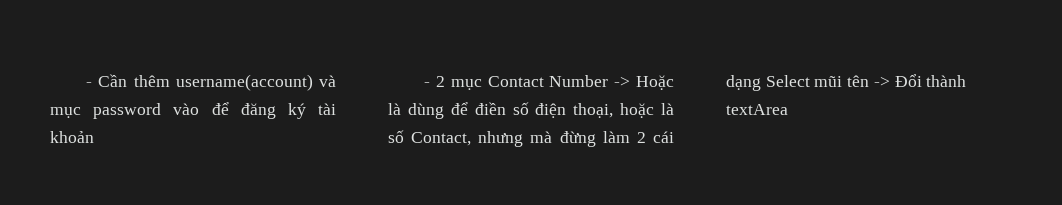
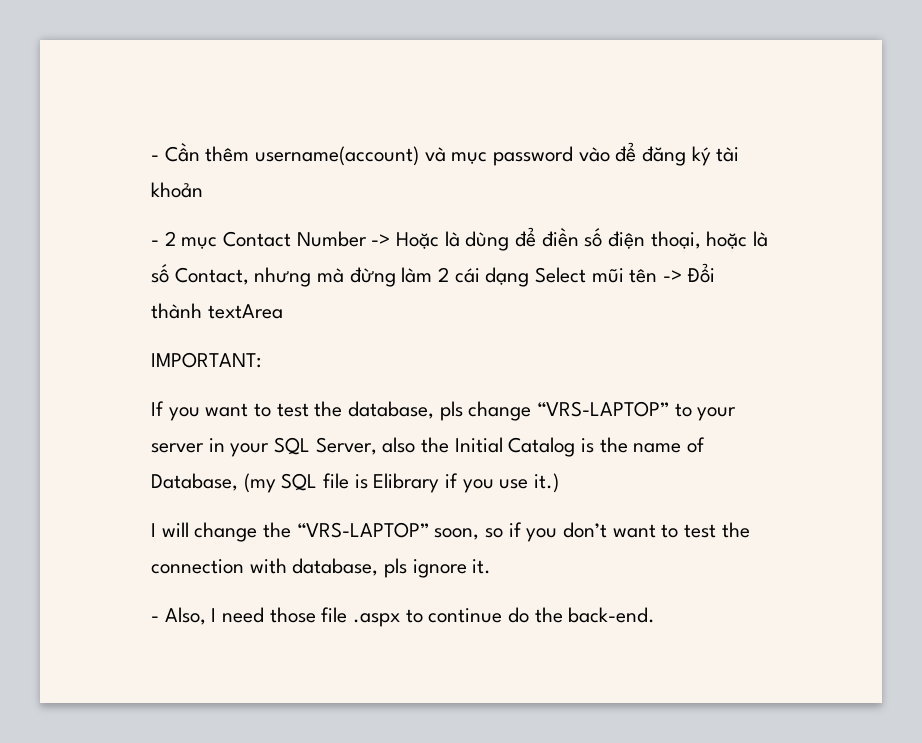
+ IMPORTANT:
+ If you want to test the database, pls change “VRS-LAPTOP” to your server in your SQL Server, also the Initial Catalog is the name of Database, (my SQL file is Elibrary if you use it.)
+ I will change the “VRS-LAPTOP” soon, so if you don’t want to test the connection with database, pls ignore it.
+ - Also, I need those file .aspx to continue do the back-end.

